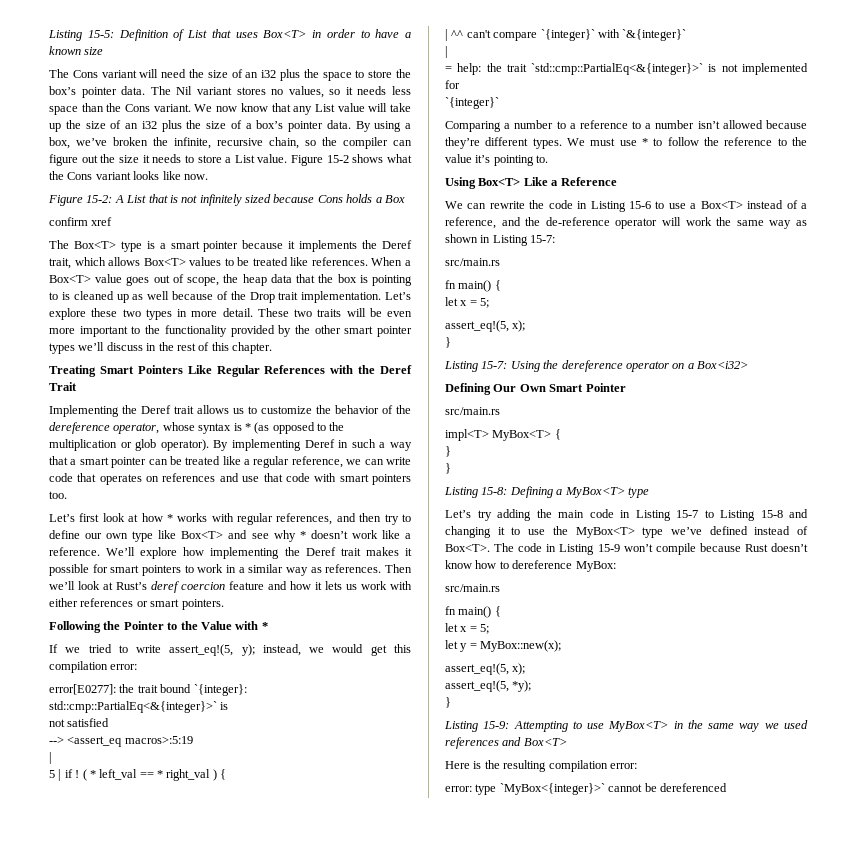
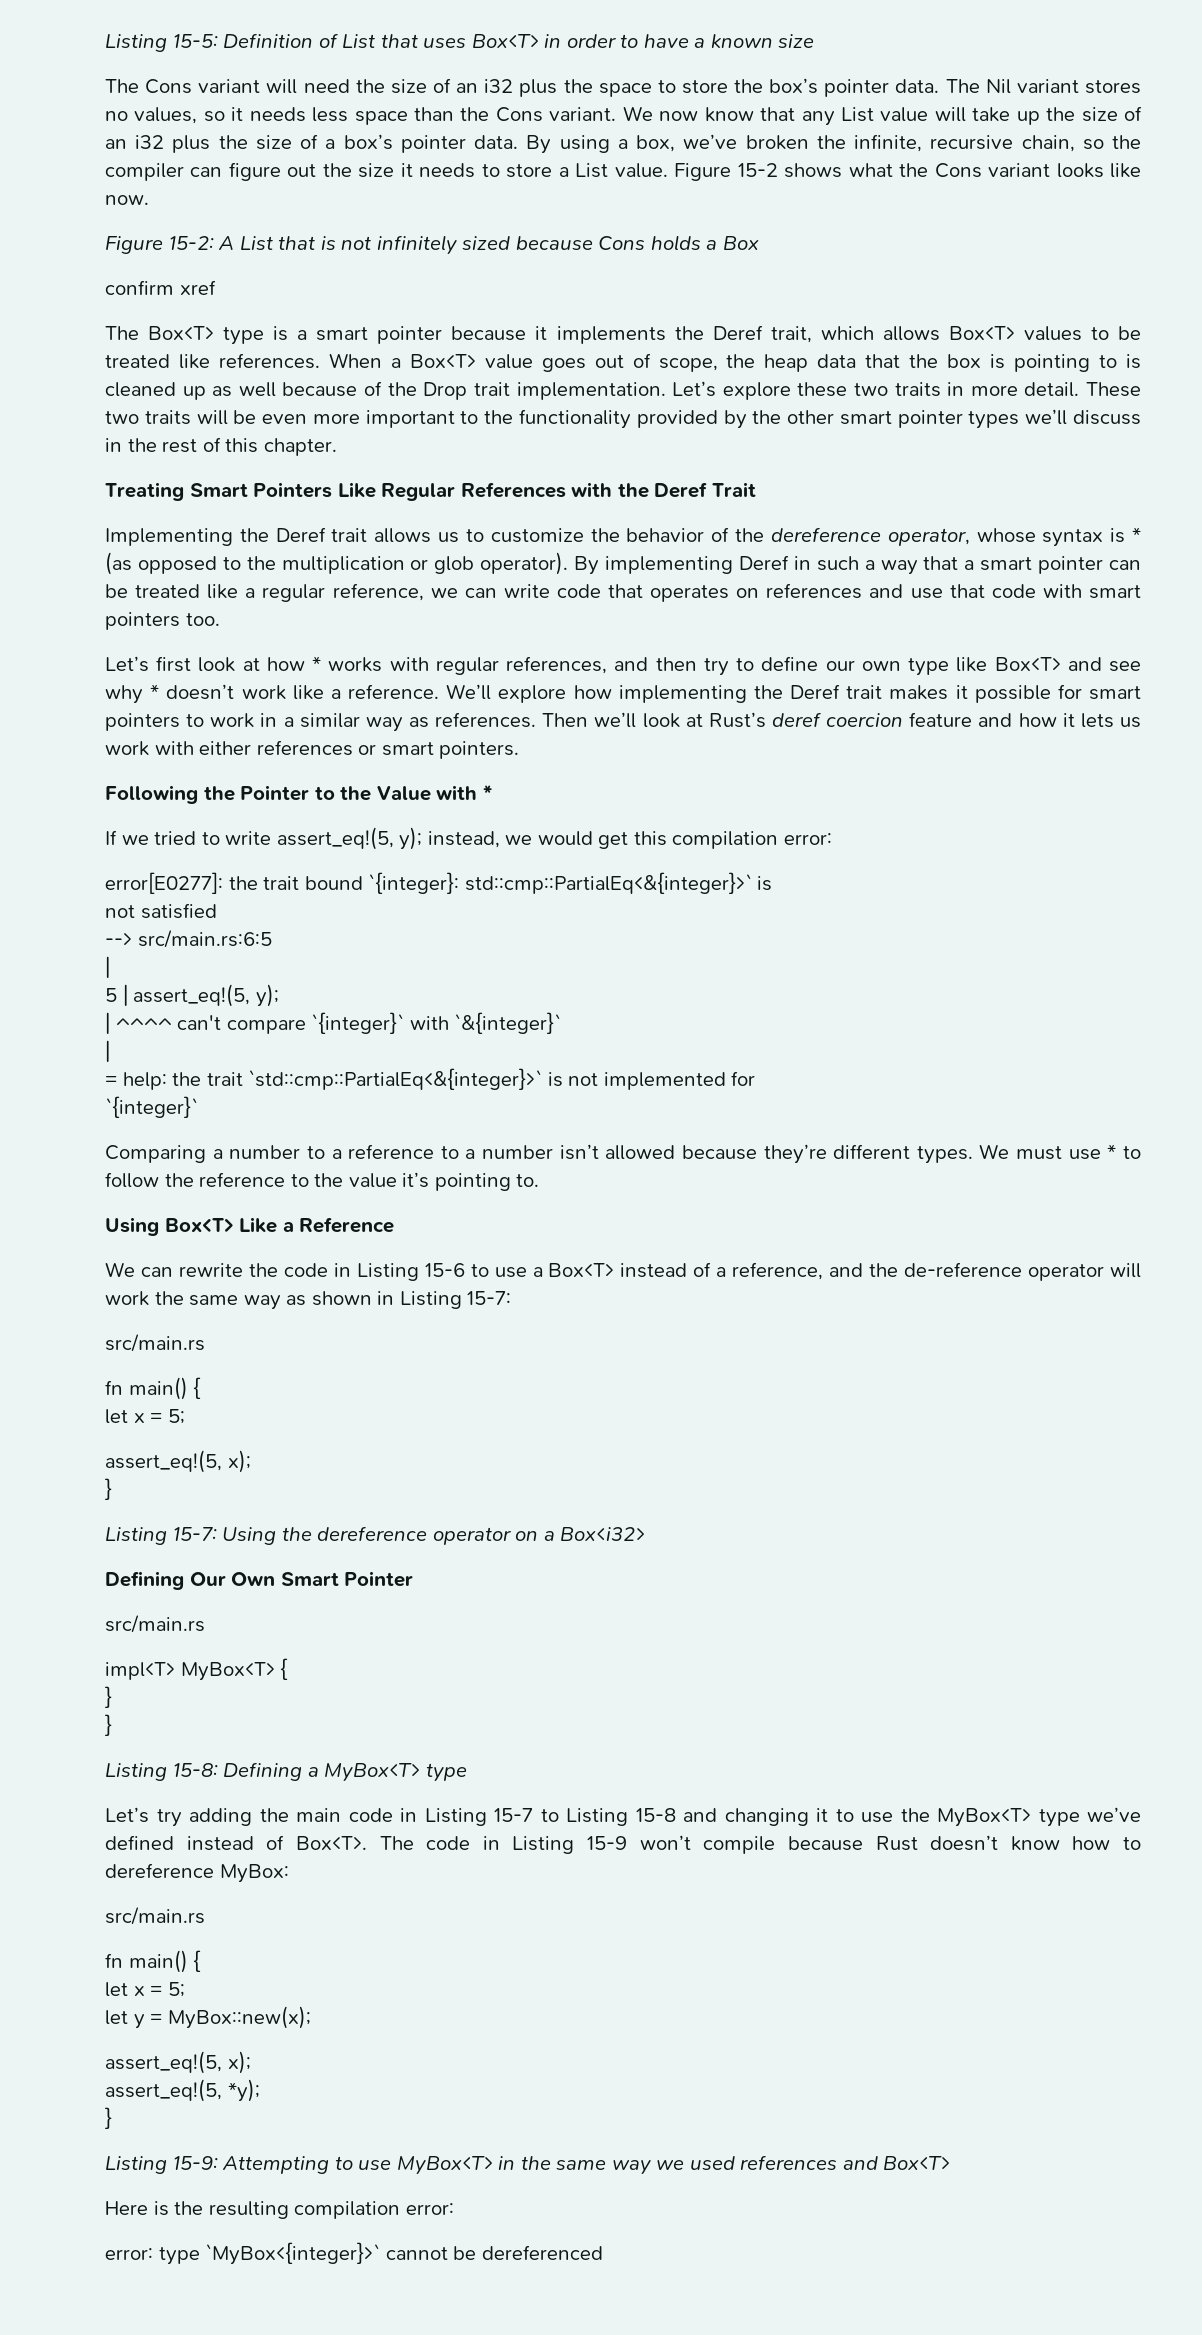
- Let’s explore these two types in more detail.
+ Let’s explore these two traits in more detail.
- --> <assert_eq macros>:5:19
+ --> src/main.rs:6:5
- 5 | if ! ( * left_val == * right_val ) {
- | ^^ can't compare `{integer}` with `&{integer}`
+ 5 | assert_eq!(5, y);
+ | ^^^^ can't compare `{integer}` with `&{integer}`

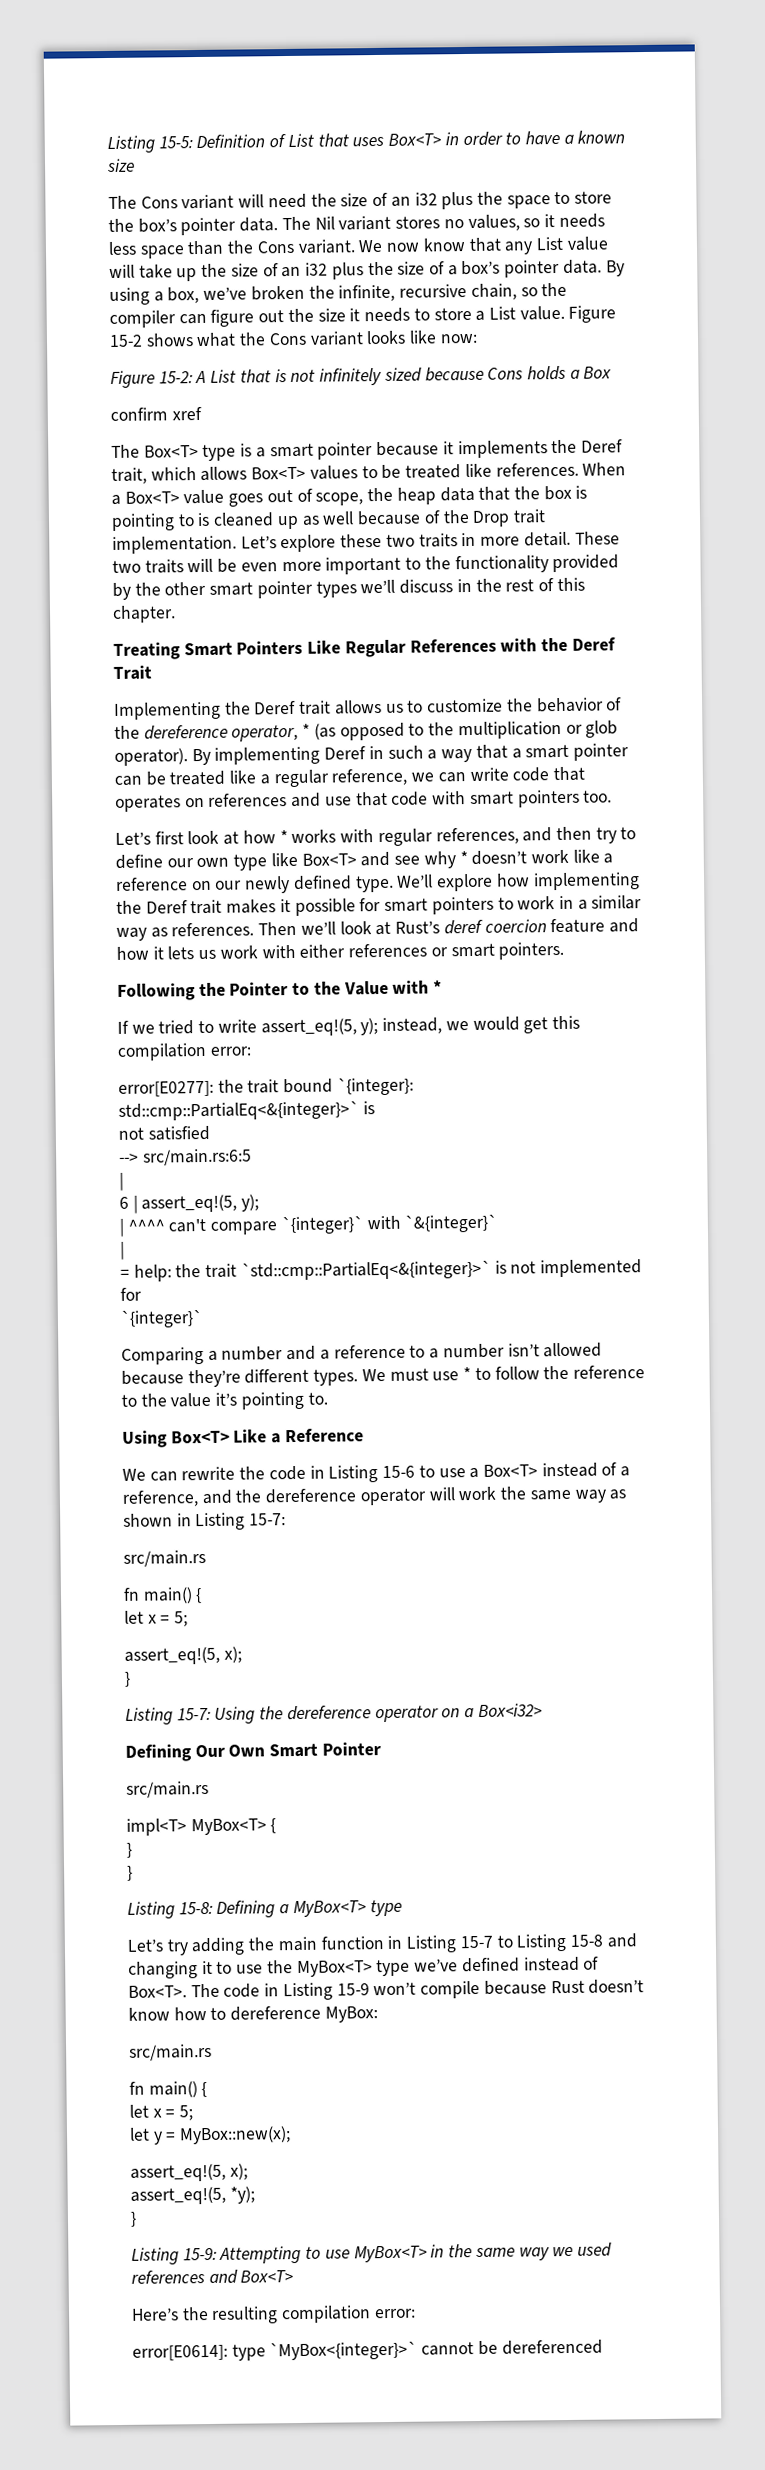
- Figure 15-2 shows what the Cons variant looks like now.
+ Figure 15-2 shows what the Cons variant looks like now:
- Implementing the Deref trait allows us to customize the behavior of the dereference operator, whose syntax is * (as opposed to the multiplication or glob operator).
+ Implementing the Deref trait allows us to customize the behavior of the dereference operator, * (as opposed to the multiplication or glob operator).
- Let’s first look at how * works with regular references, and then try to define our own type like Box<T> and see why * doesn’t work like a reference.
+ Let’s first look at how * works with regular references, and then try to define our own type like Box<T> and see why * doesn’t work like a reference on our newly defined type.
- 5 | assert_eq!(5, y);
+ 6 | assert_eq!(5, y);
- Comparing a number to a reference to a number isn’t allowed because they’re different types.
+ Comparing a number and a reference to a number isn’t allowed because they’re different types.
- We can rewrite the code in Listing 15-6 to use a Box<T> instead of a reference, and the de-reference operator will work the same way as shown in Listing 15-7:
+ We can rewrite the code in Listing 15-6 to use a Box<T> instead of a reference, and the dereference operator will work the same way as shown in Listing 15-7:
- Let’s try adding the main code in Listing 15-7 to Listing 15-8 and changing it to use the MyBox<T> type we’ve defined instead of Box<T>.
+ Let’s try adding the main function in Listing 15-7 to Listing 15-8 and changing it to use the MyBox<T> type we’ve defined instead of Box<T>.
- Here is the resulting compilation error:
+ Here’s the resulting compilation error:
- error: type `MyBox<{integer}>` cannot be dereferenced
+ error[E0614]: type `MyBox<{integer}>` cannot be dereferenced

